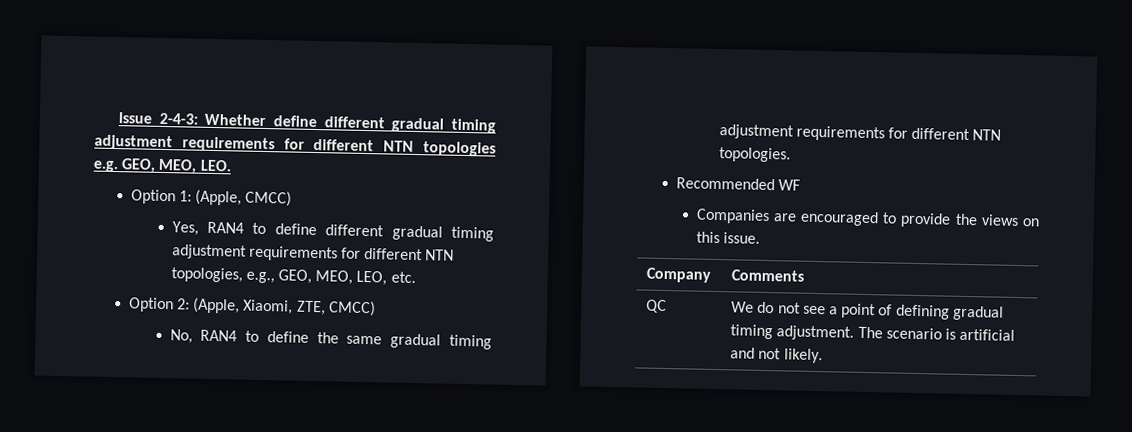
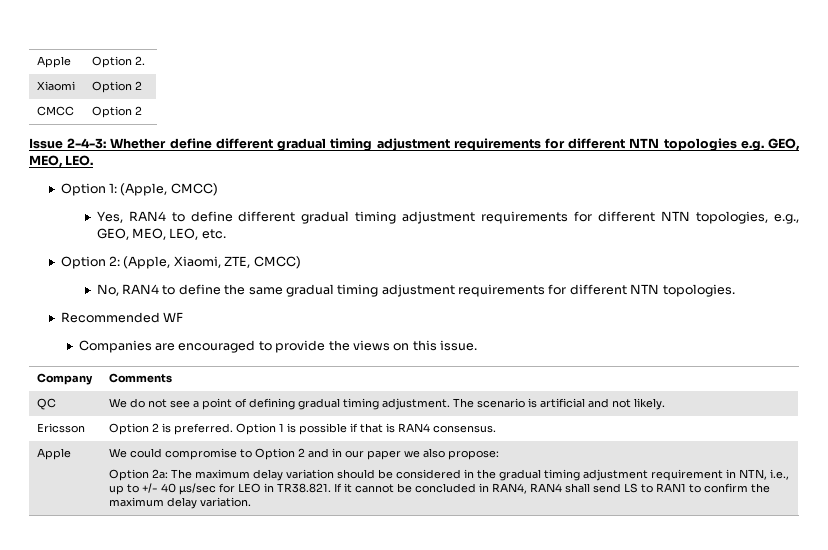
+ Apple | Option 2.
+ Xiaomi | Option 2
+ CMCC | Option 2
+ Ericsson | Option 2 is preferred. Option 1 is possible if that is RAN4 consensus.
+ Apple | We could compromise to Option 2 and in our paper we also propose:
+ Option 2a: The maximum delay variation should be considered in the gradual timing adjustment requirement in NTN, i.e., up to +/- 40 µs/sec for LEO in TR38.821. If it cannot be concluded in RAN4, RAN4 shall send LS to RAN1 to confirm the maximum delay variation.

